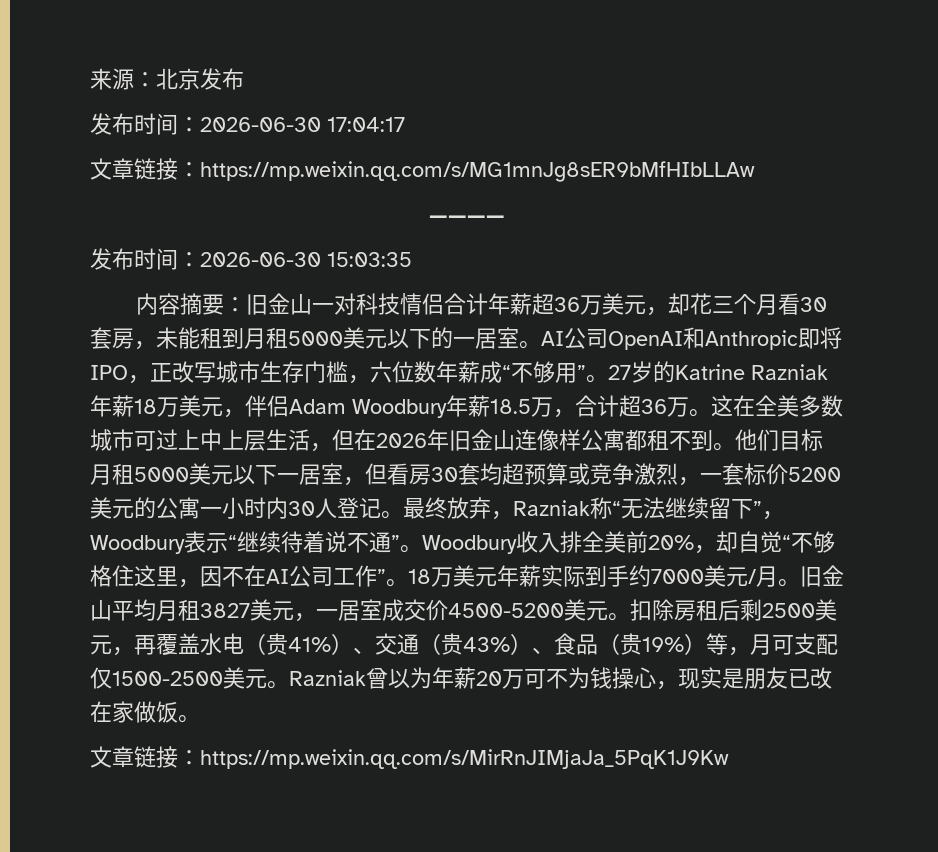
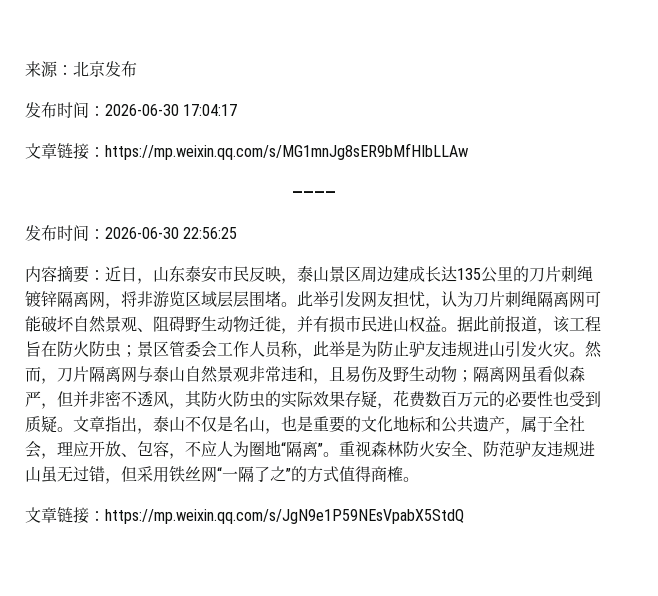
- 发布时间：2026-06-30 15:03:35
+ 发布时间：2026-06-30 22:56:25
- 内容摘要：旧金山一对科技情侣合计年薪超36万美元，却花三个月看30套房，未能租到月租5000美元以下的一居室。AI公司OpenAI和Anthropic即将IPO，正改写城市生存门槛，六位数年薪成“不够用”。27岁的Katrine Razniak年薪18万美元，伴侣Adam Woodbury年薪18.5万，合计超36万。这在全美多数城市可过上中上层生活，但在2026年旧金山连像样公寓都租不到。他们目标月租5000美元以下一居室，但看房30套均超预算或竞争激烈，一套标价5200美元的公寓一小时内30人登记。最终放弃，Razniak称“无法继续留下”，Woodbury表示“继续待着说不通”。Woodbury收入排全美前20%，却自觉“不够格住这里，因不在AI公司工作”。18万美元年薪实际到手约7000美元/月。旧金山平均月租3827美元，一居室成交价4500-5200美元。扣除房租后剩2500美元，再覆盖水电（贵41%）、交通（贵43%）、食品（贵19%）等，月可支配仅1500-2500美元。Razniak曾以为年薪20万可不为钱操心，现实是朋友已改在家做饭。
+ 内容摘要：近日，山东泰安市民反映，泰山景区周边建成长达135公里的刀片刺绳镀锌隔离网，将非游览区域层层围堵。此举引发网友担忧，认为刀片刺绳隔离网可能破坏自然景观、阻碍野生动物迁徙，并有损市民进山权益。据此前报道，该工程旨在防火防虫；景区管委会工作人员称，此举是为防止驴友违规进山引发火灾。然而，刀片隔离网与泰山自然景观非常违和，且易伤及野生动物；隔离网虽看似森严，但并非密不透风，其防火防虫的实际效果存疑，花费数百万元的必要性也受到质疑。文章指出，泰山不仅是名山，也是重要的文化地标和公共遗产，属于全社会，理应开放、包容，不应人为圈地“隔离”。重视森林防火安全、防范驴友违规进山虽无过错，但采用铁丝网“一隔了之”的方式值得商榷。
- 文章链接：https://mp.weixin.qq.com/s/MirRnJIMjaJa_5PqK1J9Kw
+ 文章链接：https://mp.weixin.qq.com/s/JgN9e1P59NEsVpabX5StdQ

